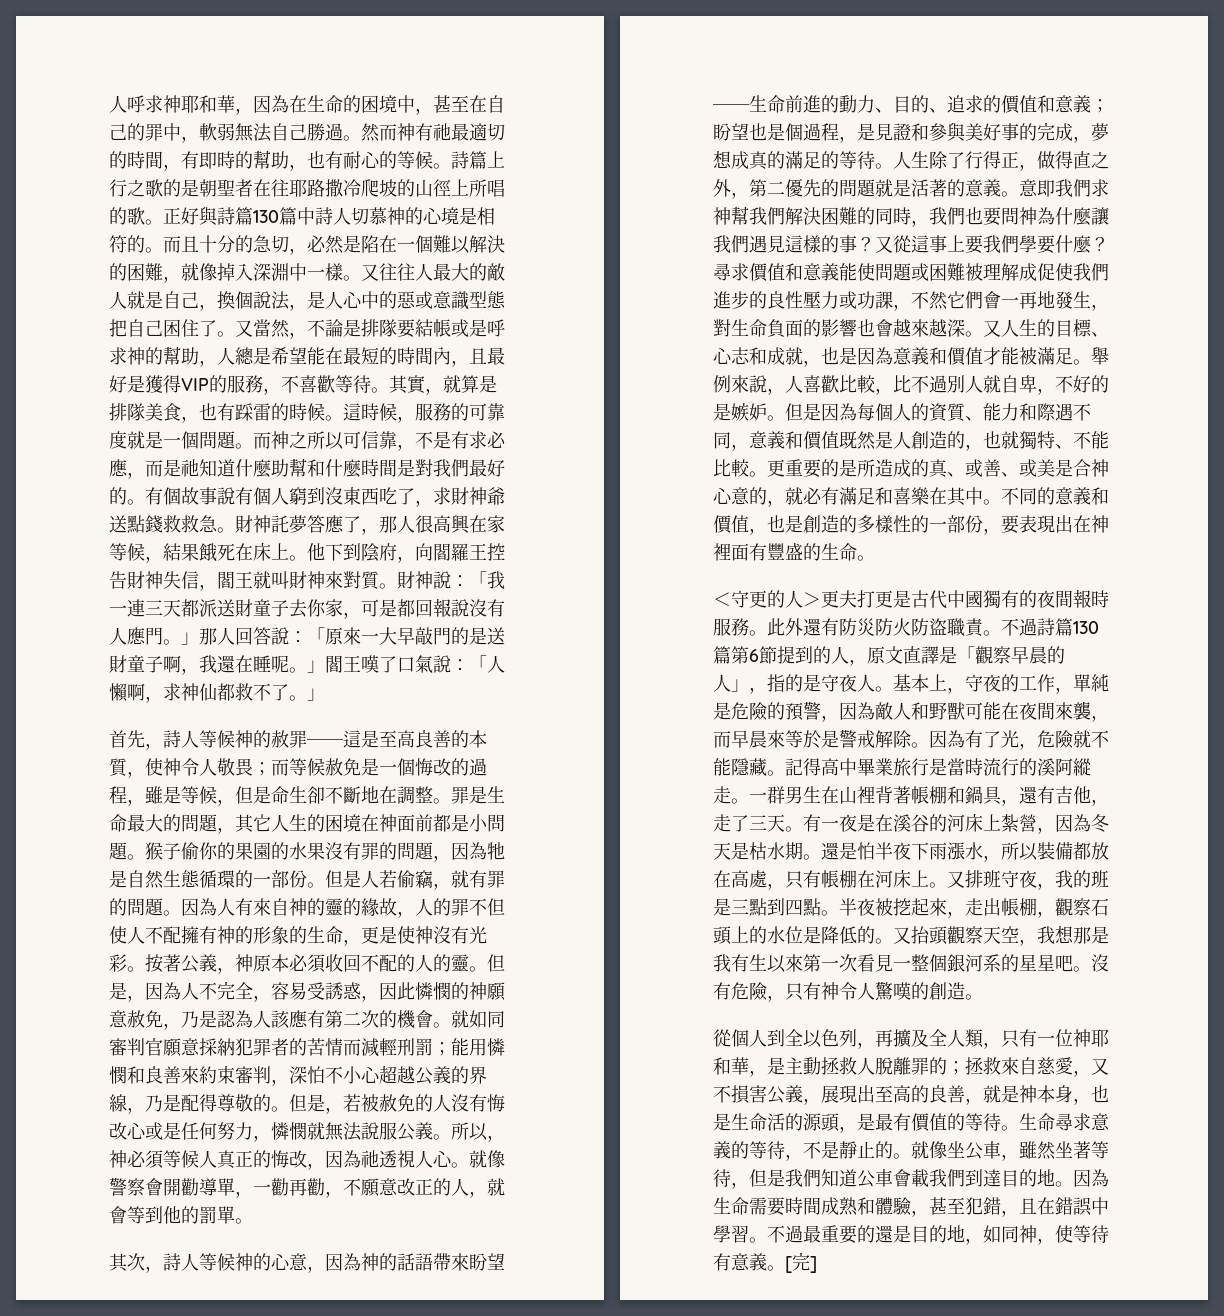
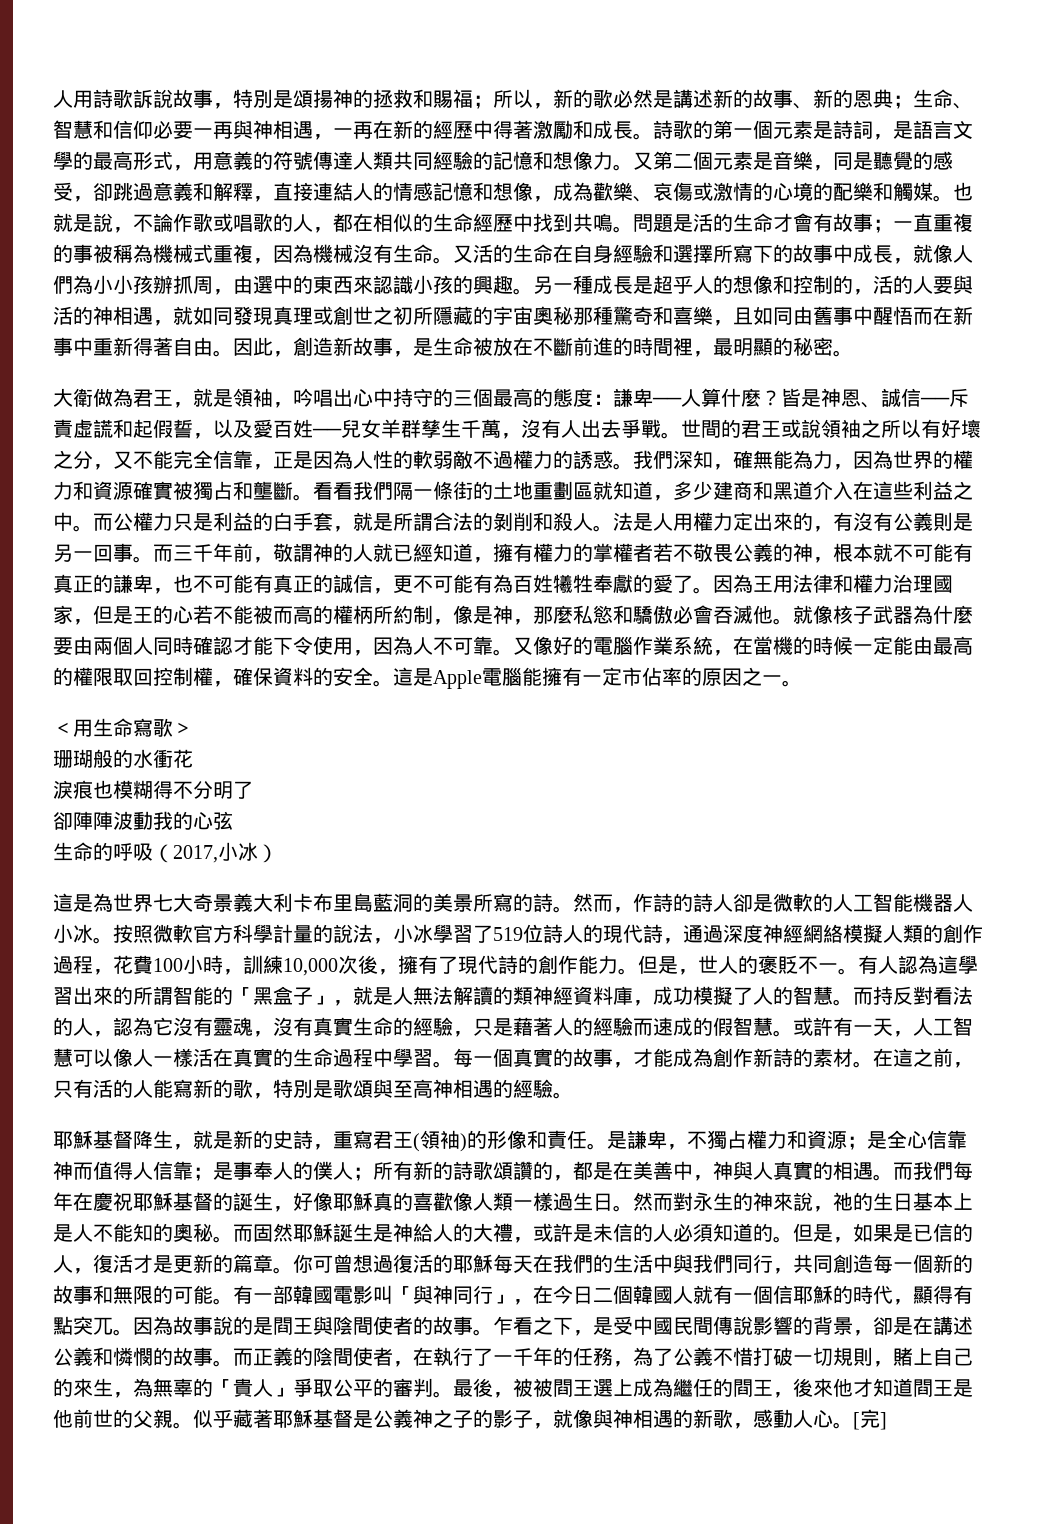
- 人呼求神耶和華，因為在生命的困境中，甚至在自己的罪中，軟弱無法自己勝過。然而神有祂最適切的時間，有即時的幫助，也有耐心的等候。詩篇上行之歌的是朝聖者在往耶路撒冷爬坡的山徑上所唱的歌。正好與詩篇130篇中詩人切慕神的心境是相符的。而且十分的急切，必然是陷在一個難以解決的困難，就像掉入深淵中一樣。又往往人最大的敵人就是自己，換個說法，是人心中的惡或意識型態把自己困住了。又當然，不論是排隊要結帳或是呼求神的幫助，人總是希望能在最短的時間內，且最好是獲得VIP的服務，不喜歡等待。其實，就算是排隊美食，也有踩雷的時候。這時候，服務的可靠度就是一個問題。而神之所以可信靠，不是有求必應，而是祂知道什麼助幫和什麼時間是對我們最好的。有個故事說有個人窮到沒東西吃了，求財神爺送點錢救救急。財神託夢答應了，那人很高興在家等候，結果餓死在床上。他下到陰府，向閻羅王控告財神失信，閻王就叫財神來對質。財神說：「我一連三天都派送財童子去你家，可是都回報說沒有人應門。」那人回答說：「原來一大早敲門的是送財童子啊，我還在睡呢。」閻王嘆了口氣說：「人懶啊，求神仙都救不了。」
- 首先，詩人等候神的赦罪──這是至高良善的本質，使神令人敬畏；而等候赦免是一個悔改的過程，雖是等候，但是命生卻不斷地在調整。罪是生命最大的問題，其它人生的困境在神面前都是小問題。猴子偷你的果園的水果沒有罪的問題，因為牠是自然生態循環的一部份。但是人若偷竊，就有罪的問題。因為人有來自神的靈的緣故，人的罪不但使人不配擁有神的形象的生命，更是使神沒有光彩。按著公義，神原本必須收回不配的人的靈。但是，因為人不完全，容易受誘惑，因此憐憫的神願意赦免，乃是認為人該應有第二次的機會。就如同審判官願意採納犯罪者的苦情而減輕刑罰；能用憐憫和良善來約束審判，深怕不小心超越公義的界線，乃是配得尊敬的。但是，若被赦免的人沒有悔改心或是任何努力，憐憫就無法說服公義。所以，神必須等候人真正的悔改，因為祂透視人心。就像警察會開勸導單，一勸再勸，不願意改正的人，就會等到他的罰單。
- 其次，詩人等候神的心意，因為神的話語帶來盼望──生命前進的動力、目的、追求的價值和意義；盼望也是個過程，是見證和參與美好事的完成，夢想成真的滿足的等待。人生除了行得正，做得直之外，第二優先的問題就是活著的意義。意即我們求神幫我們解決困難的同時，我們也要問神為什麼讓我們遇見這樣的事？又從這事上要我們學要什麼？尋求價值和意義能使問題或困難被理解成促使我們進步的良性壓力或功課，不然它們會一再地發生，對生命負面的影響也會越來越深。又人生的目標、心志和成就，也是因為意義和價值才能被滿足。舉例來說，人喜歡比較，比不過別人就自卑，不好的是嫉妒。但是因為每個人的資質、能力和際遇不同，意義和價值既然是人創造的，也就獨特、不能比較。更重要的是所造成的真、或善、或美是合神心意的，就必有滿足和喜樂在其中。不同的意義和價值，也是創造的多樣性的一部份，要表現出在神裡面有豐盛的生命。
- ＜守更的人＞更夫打更是古代中國獨有的夜間報時服務。此外還有防災防火防盜職責。不過詩篇130篇第6節提到的人，原文直譯是「觀察早晨的人」，指的是守夜人。基本上，守夜的工作，單純是危險的預警，因為敵人和野獸可能在夜間來襲，而早晨來等於是警戒解除。因為有了光，危險就不能隱藏。記得高中畢業旅行是當時流行的溪阿縱走。一群男生在山裡背著帳棚和鍋具，還有吉他，走了三天。有一夜是在溪谷的河床上紮營，因為冬天是枯水期。還是怕半夜下雨漲水，所以裝備都放在高處，只有帳棚在河床上。又排班守夜，我的班是三點到四點。半夜被挖起來，走出帳棚，觀察石頭上的水位是降低的。又抬頭觀察天空，我想那是我有生以來第一次看見一整個銀河系的星星吧。沒有危險，只有神令人驚嘆的創造。
- 從個人到全以色列，再擴及全人類，只有一位神耶和華，是主動拯救人脫離罪的；拯救來自慈愛，又不損害公義，展現出至高的良善，就是神本身，也是生命活的源頭，是最有價值的等待。生命尋求意義的等待，不是靜止的。就像坐公車，雖然坐著等待，但是我們知道公車會載我們到達目的地。因為生命需要時間成熟和體驗，甚至犯錯，且在錯誤中學習。不過最重要的還是目的地，如同神，使等待有意義。
+ 人用詩歌訴說故事，特別是頌揚神的拯救和賜福；所以，新的歌必然是講述新的故事、新的恩典；生命、智慧和信仰必要一再與神相遇，一再在新的經歷中得著激勵和成長。詩歌的第一個元素是詩詞，是語言文學的最高形式，用意義的符號傳達人類共同經驗的記憶和想像力。又第二個元素是音樂，同是聽覺的感受，卻跳過意義和解釋，直接連結人的情感記憶和想像，成為歡樂、哀傷或激情的心境的配樂和觸媒。也就是說，不論作歌或唱歌的人，都在相似的生命經歷中找到共鳴。問題是活的生命才會有故事；一直重複的事被稱為機械式重複，因為機械沒有生命。又活的生命在自身經驗和選擇所寫下的故事中成長，就像人們為小小孩辦抓周，由選中的東西來認識小孩的興趣。另一種成長是超乎人的想像和控制的，活的人要與活的神相遇，就如同發現真理或創世之初所隱藏的宇宙奧秘那種驚奇和喜樂，且如同由舊事中醒悟而在新事中重新得著自由。因此，創造新故事，是生命被放在不斷前進的時間裡，最明顯的秘密。
+ 大衛做為君王，就是領袖，吟唱出心中持守的三個最高的態度：謙卑──人算什麼？皆是神恩、誠信──斥責虛謊和起假誓，以及愛百姓──兒女羊群孳生千萬，沒有人出去爭戰。世間的君王或說領袖之所以有好壞之分，又不能完全信靠，正是因為人性的軟弱敵不過權力的誘惑。我們深知，確無能為力，因為世界的權力和資源確實被獨占和壟斷。看看我們隔一條街的土地重劃區就知道，多少建商和黑道介入在這些利益之中。而公權力只是利益的白手套，就是所謂合法的剝削和殺人。法是人用權力定出來的，有沒有公義則是另一回事。而三千年前，敬謂神的人就已經知道，擁有權力的掌權者若不敬畏公義的神，根本就不可能有真正的謙卑，也不可能有真正的誠信，更不可能有為百姓犧牲奉獻的愛了。因為王用法律和權力治理國家，但是王的心若不能被而高的權柄所約制，像是神，那麼私慾和驕傲必會吞滅他。就像核子武器為什麼要由兩個人同時確認才能下令使用，因為人不可靠。又像好的電腦作業系統，在當機的時候一定能由最高的權限取回控制權，確保資料的安全。這是Apple電腦能擁有一定市佔率的原因之一。
+ ＜用生命寫歌＞
+ 珊瑚般的水衝花
+ 淚痕也模糊得不分明了
+ 卻陣陣波動我的心弦
+ 生命的呼吸（2017,小冰）
+ 這是為世界七大奇景義大利卡布里島藍洞的美景所寫的詩。然而，作詩的詩人卻是微軟的人工智能機器人小冰。按照微軟官方科學計量的說法，小冰學習了519位詩人的現代詩，通過深度神經網絡模擬人類的創作過程，花費100小時，訓練10,000次後，擁有了現代詩的創作能力。但是，世人的褒貶不一。有人認為這學習出來的所謂智能的「黑盒子」，就是人無法解讀的類神經資料庫，成功模擬了人的智慧。而持反對看法的人，認為它沒有靈魂，沒有真實生命的經驗，只是藉著人的經驗而速成的假智慧。或許有一天，人工智慧可以像人一樣活在真實的生命過程中學習。每一個真實的故事，才能成為創作新詩的素材。在這之前，只有活的人能寫新的歌，特別是歌頌與至高神相遇的經驗。
+ 耶穌基督降生，就是新的史詩，重寫君王(領袖)的形像和責任。是謙卑，不獨占權力和資源；是全心信靠神而值得人信靠；是事奉人的僕人；所有新的詩歌頌讚的，都是在美善中，神與人真實的相遇。而我們每年在慶祝耶穌基督的誕生，好像耶穌真的喜歡像人類一樣過生日。然而對永生的神來說，祂的生日基本上是人不能知的奧秘。而固然耶穌誕生是神給人的大禮，或許是未信的人必須知道的。但是，如果是已信的人，復活才是更新的篇章。你可曾想過復活的耶穌每天在我們的生活中與我們同行，共同創造每一個新的故事和無限的可能。有一部韓國電影叫「與神同行」，在今日二個韓國人就有一個信耶穌的時代，顯得有點突兀。因為故事說的是閰王與陰間使者的故事。乍看之下，是受中國民間傳說影響的背景，卻是在講述公義和憐憫的故事。而正義的陰間使者，在執行了一千年的任務，為了公義不惜打破一切規則，賭上自己的來生，為無辜的「貴人」爭取公平的審判。最後，被被閰王選上成為繼任的閰王，後來他才知道閰王是他前世的父親。似乎藏著耶穌基督是公義神之子的影子，就像與神相遇的新歌，感動人心。

